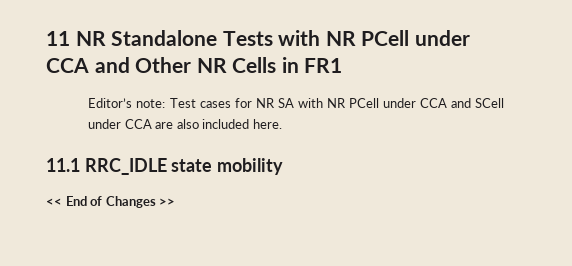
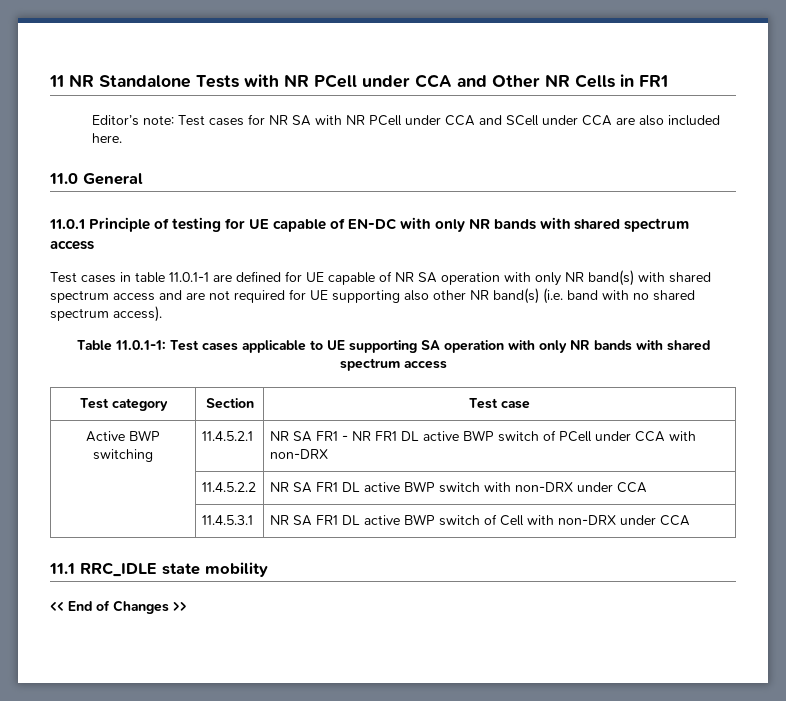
+ 11.0 General
+ 11.0.1 Principle of testing for UE capable of EN-DC with only NR bands with shared spectrum access
+ Test cases in table 11.0.1-1 are defined for UE capable of NR SA operation with only NR band(s) with shared spectrum access and are not required for UE supporting also other NR band(s) (i.e. band with no shared spectrum access).
+ Table 11.0.1-1: Test cases applicable to UE supporting SA operation with only NR bands with shared spectrum access
+ Test category | Section | Test case
+ Active BWP switching | 11.4.5.2.1 | NR SA FR1 - NR FR1 DL active BWP switch of PCell under CCA with non-DRX
+ | 11.4.5.2.2 | NR SA FR1 DL active BWP switch with non-DRX under CCA
+ | 11.4.5.3.1 | NR SA FR1 DL active BWP switch of Cell with non-DRX under CCA

